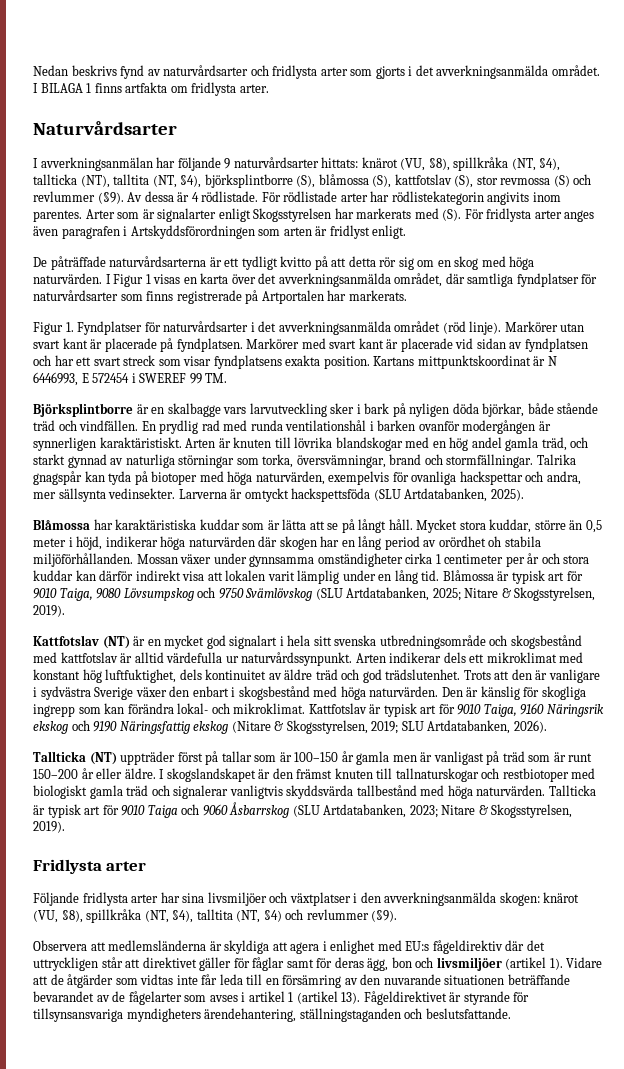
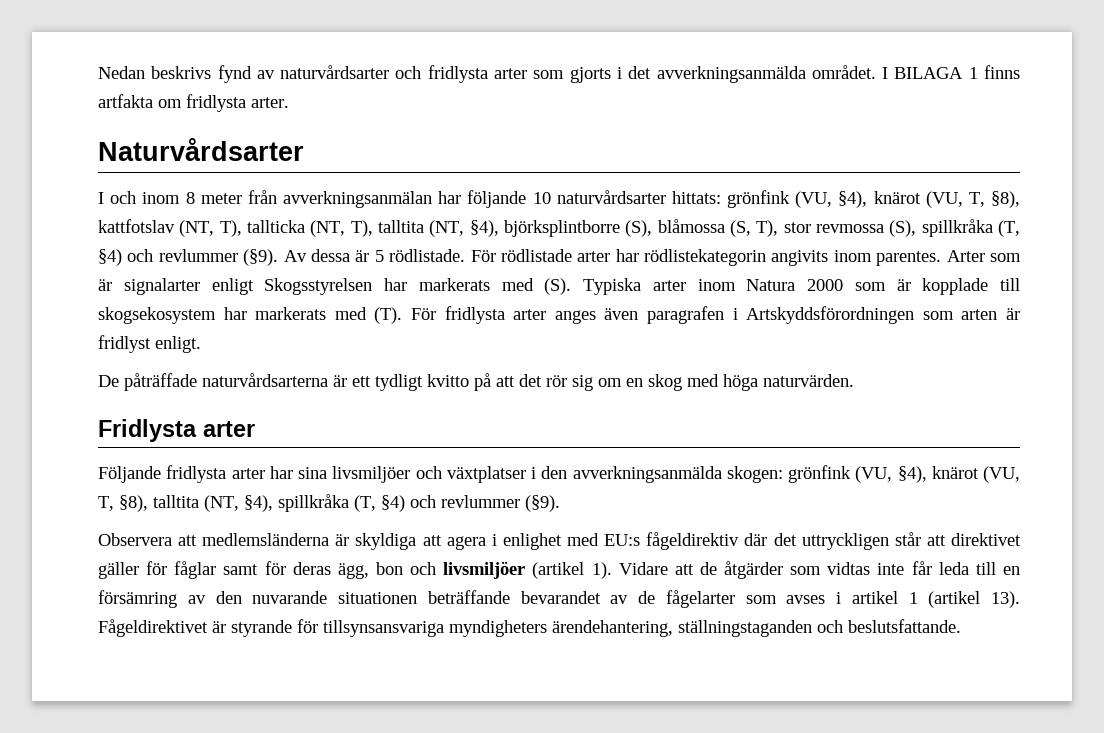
- I avverkningsanmälan har följande 9 naturvårdsarter hittats: knärot (VU, §8), spillkråka (NT, §4), tallticka (NT), talltita (NT, §4), björksplintborre (S), blåmossa (S), kattfotslav (S), stor revmossa (S) och revlummer (§9).
+ I och inom 8 meter från avverkningsanmälan har följande 10 naturvårdsarter hittats: grönfink (VU, §4), knärot (VU, T, §8), kattfotslav (NT, T), tallticka (NT, T), talltita (NT, §4), björksplintborre (S), blåmossa (S, T), stor revmossa (S), spillkråka (T, §4) och revlummer (§9).
- Av dessa är 4 rödlistade.
+ Av dessa är 5 rödlistade.
- Arter som är signalarter enligt Skogsstyrelsen har markerats med (S). För fridlysta arter anges även paragrafen i Artskyddsförordningen som arten är fridlyst enligt.
+ Arter som är signalarter enligt Skogsstyrelsen har markerats med (S). Typiska arter inom Natura 2000 som är kopplade till skogsekosystem har markerats med (T). För fridlysta arter anges även paragrafen i Artskyddsförordningen som arten är fridlyst enligt.
- De påträffade naturvårdsarterna är ett tydligt kvitto på att detta rör sig om en skog med höga naturvärden. I Figur 1 visas en karta över det avverkningsanmälda området, där samtliga fyndplatser för naturvårdsarter som finns registrerade på Artportalen har markerats.
- Figur 1. Fyndplatser för naturvårdsarter i det avverkningsanmälda området (röd linje). Markörer utan svart kant är placerade på fyndplatsen. Markörer med svart kant är placerade vid sidan av fyndplatsen och har ett svart streck som visar fyndplatsens exakta position. Kartans mittpunktskoordinat är N 6446993, E 572454 i SWEREF 99 TM.
- Björksplintborre är en skalbagge vars larvutveckling sker i bark på nyligen döda björkar, både stående träd och vindfällen. En prydlig rad med runda ventilationshål i barken ovanför modergången är synnerligen karaktäristiskt. Arten är knuten till lövrika blandskogar med en hög andel gamla träd, och starkt gynnad av naturliga störningar som torka, översvämningar, brand och stormfällningar. Talrika gnagspår kan tyda på biotoper med höga naturvärden, exempelvis för ovanliga hackspettar och andra, mer sällsynta vedinsekter. Larverna är omtyckt hackspettsföda (SLU Artdatabanken, 2025).
- Blåmossa har karaktäristiska kuddar som är lätta att se på långt håll. Mycket stora kuddar, större än 0,5 meter i höjd, indikerar höga naturvärden där skogen har en lång period av orördhet oh stabila miljöförhållanden. Mossan växer under gynnsamma omständigheter cirka 1 centimeter per år och stora kuddar kan därför indirekt visa att lokalen varit lämplig under en lång tid. Blåmossa är typisk art för 9010 Taiga, 9080 Lövsumpskog och 9750 Svämlövskog (SLU Artdatabanken, 2025; Nitare & Skogsstyrelsen, 2019).
- Kattfotslav (NT) är en mycket god signalart i hela sitt svenska utbredningsområde och skogsbestånd med kattfotslav är alltid värdefulla ur naturvårdssynpunkt. Arten indikerar dels ett mikroklimat med konstant hög luftfuktighet, dels kontinuitet av äldre träd och god trädslutenhet. Trots att den är vanligare i sydvästra Sverige växer den enbart i skogsbestånd med höga naturvärden. Den är känslig för skogliga ingrepp som kan förändra lokal- och mikroklimat. Kattfotslav är typisk art för 9010 Taiga, 9160 Näringsrik ekskog och 9190 Näringsfattig ekskog (Nitare & Skogsstyrelsen, 2019; SLU Artdatabanken, 2026).
- Tallticka (NT) uppträder först på tallar som är 100–150 år gamla men är vanligast på träd som är runt 150–200 år eller äldre. I skogslandskapet är den främst knuten till tallnaturskogar och restbiotoper med biologiskt gamla träd och signalerar vanligtvis skyddsvärda tallbestånd med höga naturvärden. Tallticka är typisk art för 9010 Taiga och 9060 Åsbarrskog (SLU Artdatabanken, 2023; Nitare & Skogsstyrelsen, 2019).
+ De påträffade naturvårdsarterna är ett tydligt kvitto på att det rör sig om en skog med höga naturvärden.
- Följande fridlysta arter har sina livsmiljöer och växtplatser i den avverkningsanmälda skogen: knärot (VU, §8), spillkråka (NT, §4), talltita (NT, §4) och revlummer (§9).
+ Följande fridlysta arter har sina livsmiljöer och växtplatser i den avverkningsanmälda skogen: grönfink (VU, §4), knärot (VU, T, §8), talltita (NT, §4), spillkråka (T, §4) och revlummer (§9).

